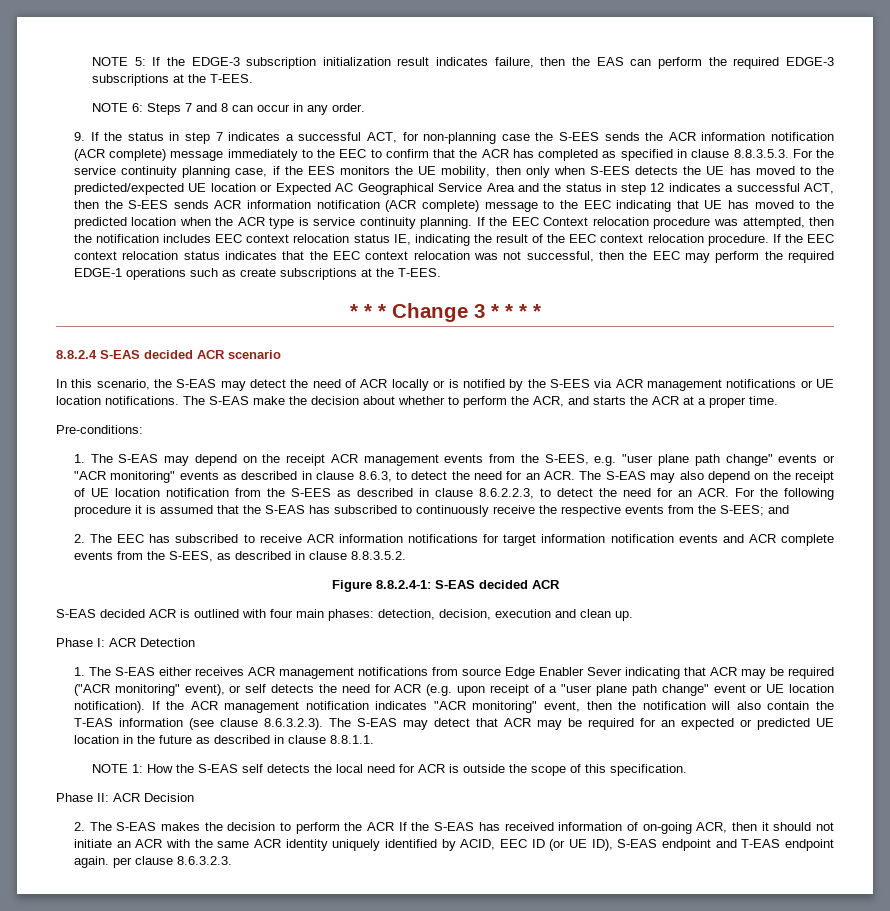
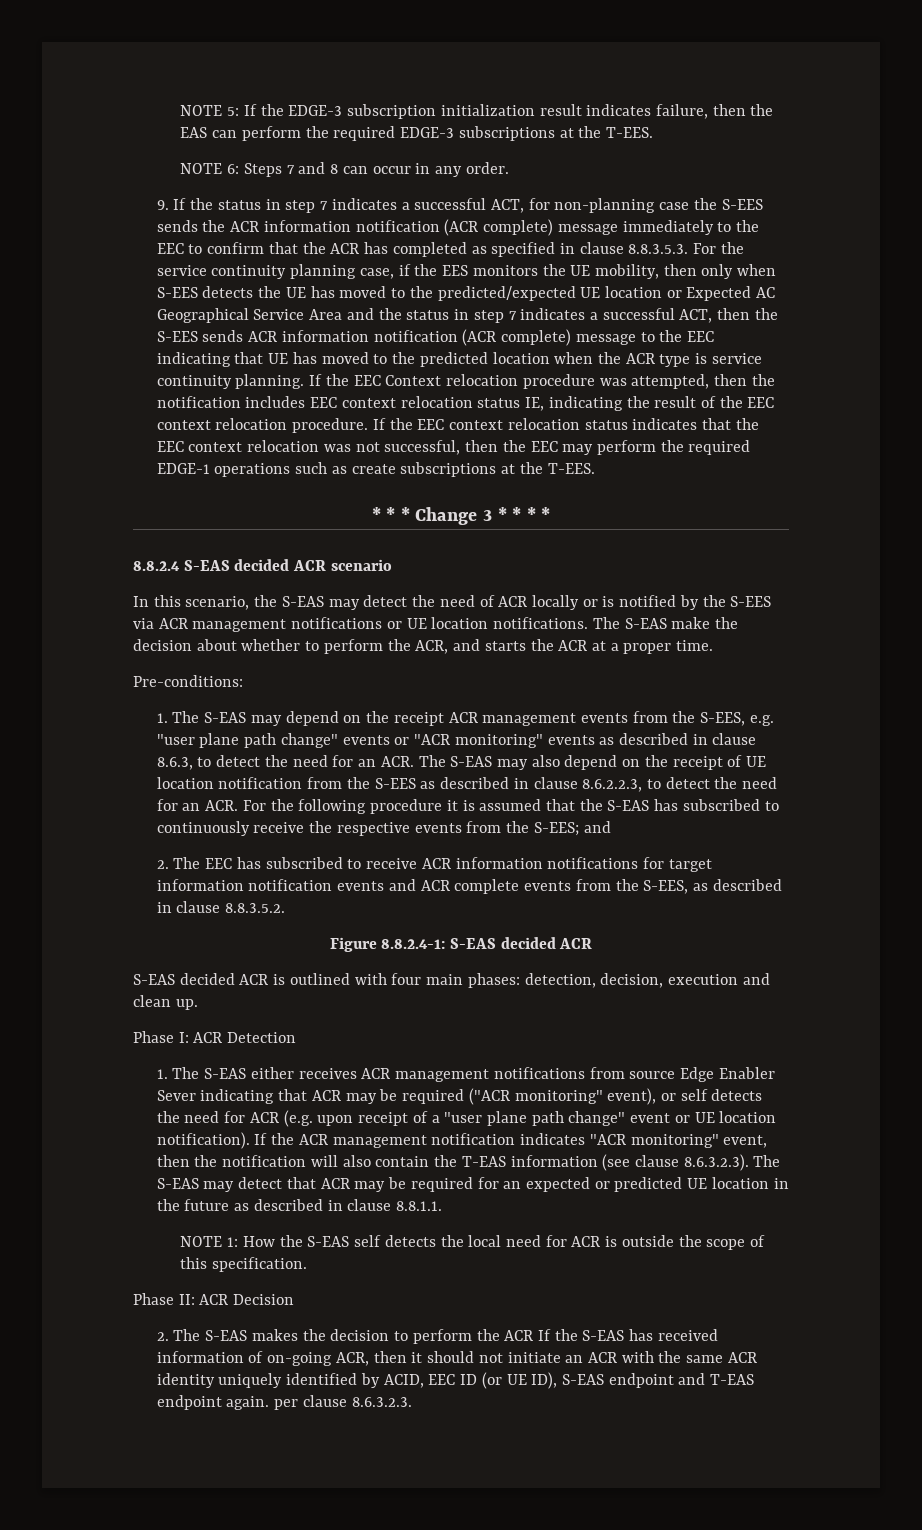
- 9. If the status in step 7 indicates a successful ACT, for non-planning case the S-EES sends the ACR information notification (ACR complete) message immediately to the EEC to confirm that the ACR has completed as specified in clause 8.8.3.5.3. For the service continuity planning case, if the EES monitors the UE mobility, then only when S-EES detects the UE has moved to the predicted/expected UE location or Expected AC Geographical Service Area and the status in step 12 indicates a successful ACT, then the S-EES sends ACR information notification (ACR complete) message to the EEC indicating that UE has moved to the predicted location when the ACR type is service continuity planning.
+ 9. If the status in step 7 indicates a successful ACT, for non-planning case the S-EES sends the ACR information notification (ACR complete) message immediately to the EEC to confirm that the ACR has completed as specified in clause 8.8.3.5.3. For the service continuity planning case, if the EES monitors the UE mobility, then only when S-EES detects the UE has moved to the predicted/expected UE location or Expected AC Geographical Service Area and the status in step 7 indicates a successful ACT, then the S-EES sends ACR information notification (ACR complete) message to the EEC indicating that UE has moved to the predicted location when the ACR type is service continuity planning.

